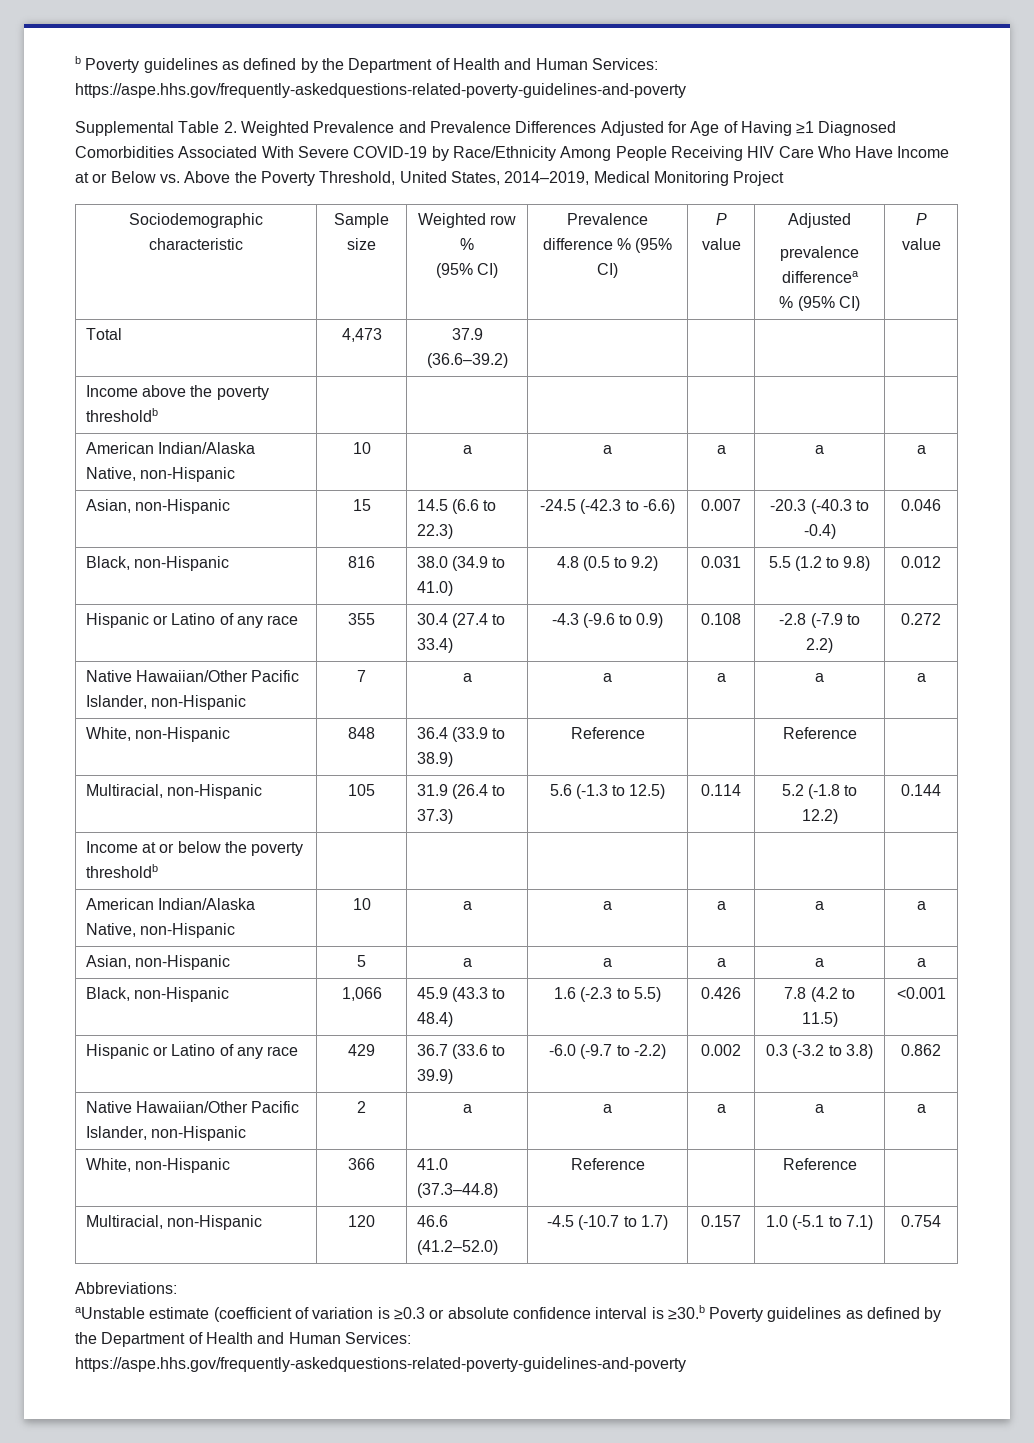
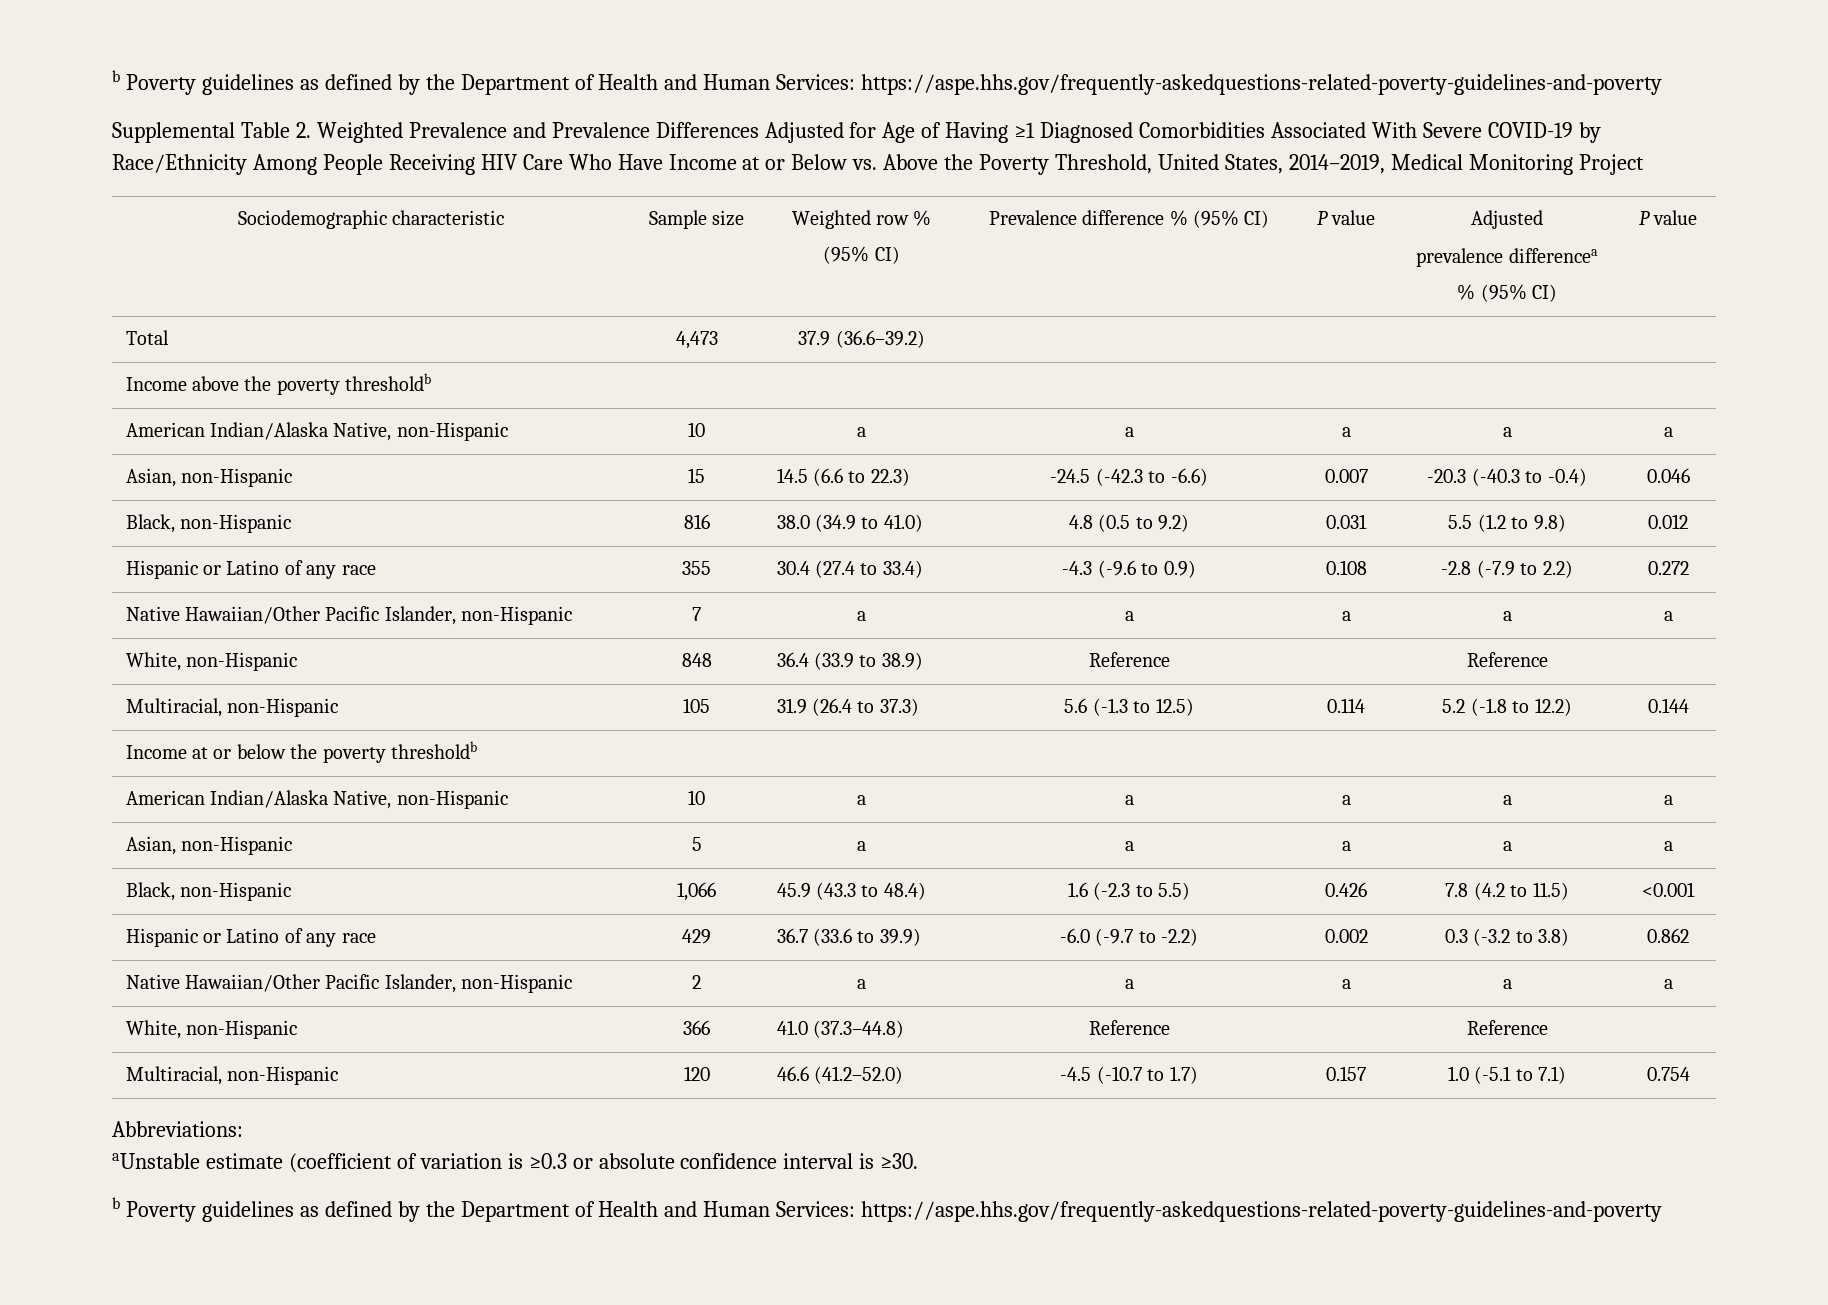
- aUnstable estimate (coefficient of variation is ≥0.3 or absolute confidence interval is ≥30.b Poverty guidelines as defined by the Department of Health and Human Services: https://aspe.hhs.gov/frequently-askedquestions-related-poverty-guidelines-and-poverty
+ aUnstable estimate (coefficient of variation is ≥0.3 or absolute confidence interval is ≥30.
+ b Poverty guidelines as defined by the Department of Health and Human Services: https://aspe.hhs.gov/frequently-askedquestions-related-poverty-guidelines-and-poverty

